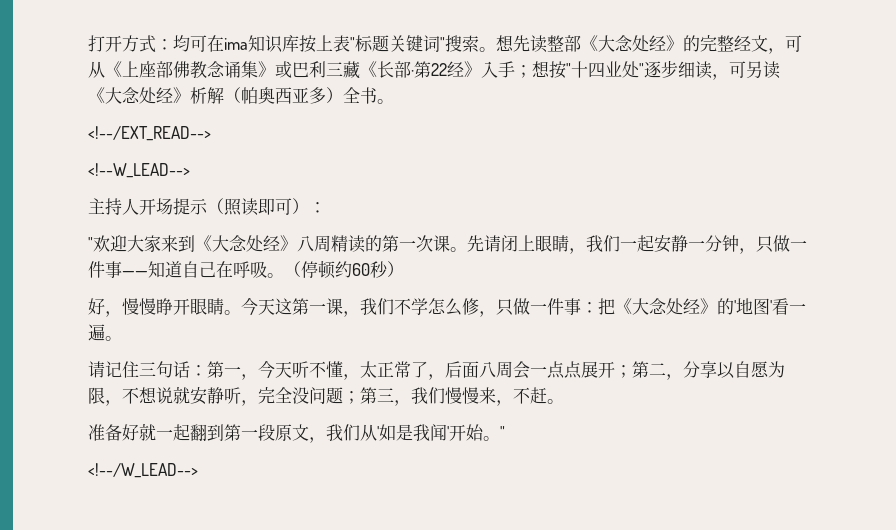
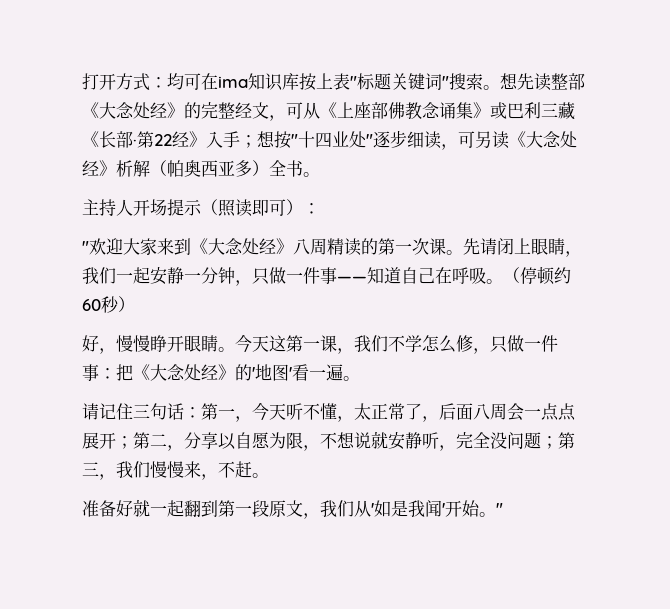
- <!--/EXT_READ-->
- <!--W_LEAD-->
- <!--/W_LEAD-->

